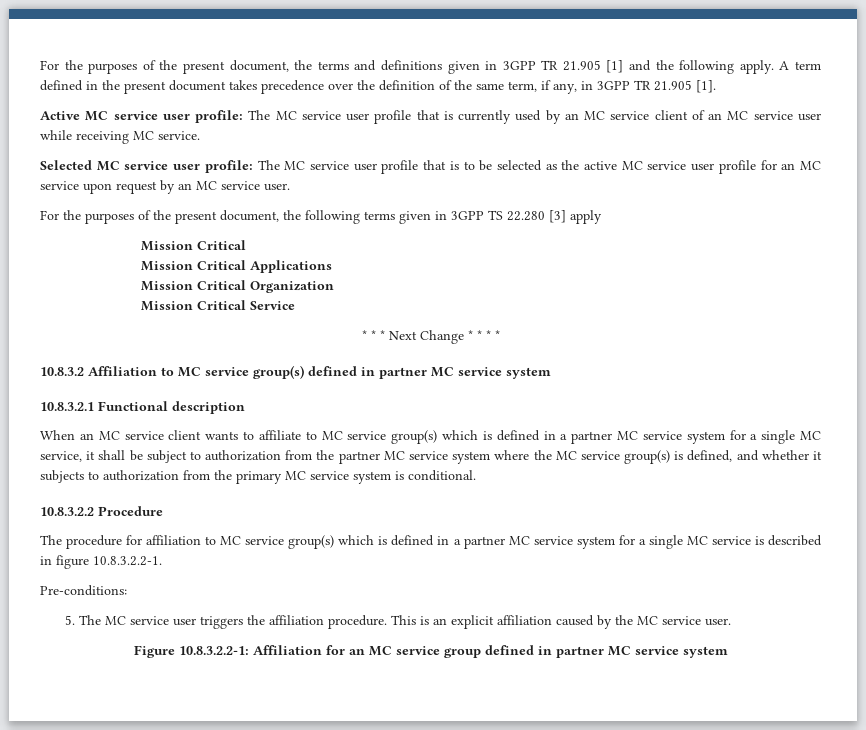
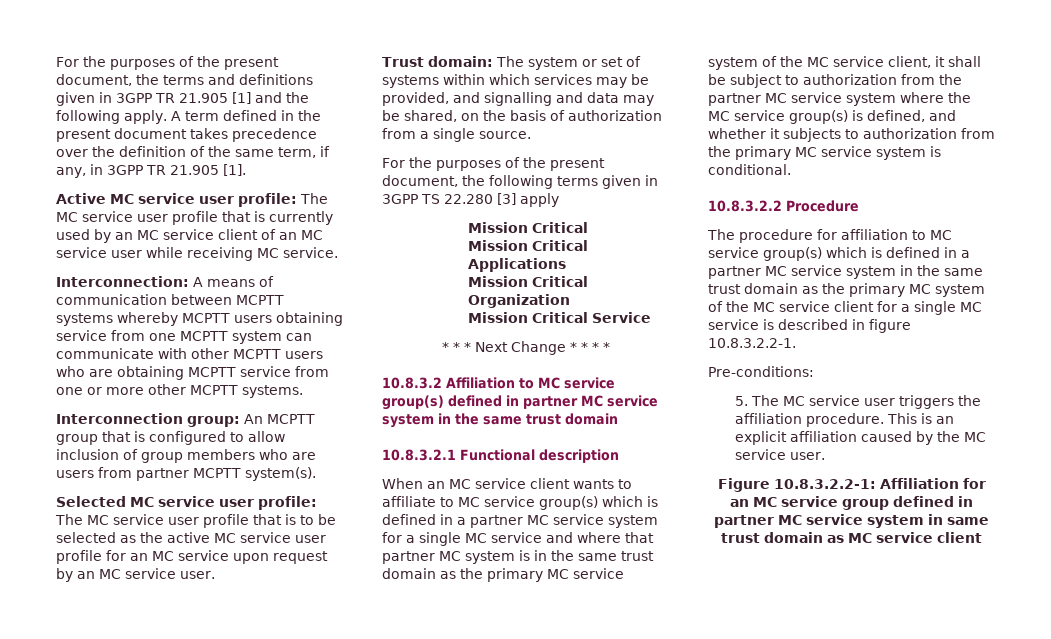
+ Interconnection: A means of communication between MCPTT systems whereby MCPTT users obtaining service from one MCPTT system can communicate with other MCPTT users who are obtaining MCPTT service from one or more other MCPTT systems.
+ Interconnection group: An MCPTT group that is configured to allow inclusion of group members who are users from partner MCPTT system(s).
+ Trust domain: The system or set of systems within which services may be provided, and signalling and data may be shared, on the basis of authorization from a single source.
- 10.8.3.2 Affiliation to MC service group(s) defined in partner MC service system
+ 10.8.3.2 Affiliation to MC service group(s) defined in partner MC service system in the same trust domain
- When an MC service client wants to affiliate to MC service group(s) which is defined in a partner MC service system for a single MC service, it shall be subject to authorization from the partner MC service system where the MC service group(s) is defined, and whether it subjects to authorization from the primary MC service system is conditional.
+ When an MC service client wants to affiliate to MC service group(s) which is defined in a partner MC service system for a single MC service and where that partner MC system is in the same trust domain as the primary MC service system of the MC service client, it shall be subject to authorization from the partner MC service system where the MC service group(s) is defined, and whether it subjects to authorization from the primary MC service system is conditional.
- The procedure for affiliation to MC service group(s) which is defined in a partner MC service system for a single MC service is described in figure 10.8.3.2.2-1.
+ The procedure for affiliation to MC service group(s) which is defined in a partner MC service system in the same trust domain as the primary MC system of the MC service client for a single MC service is described in figure 10.8.3.2.2-1.
- Figure 10.8.3.2.2-1: Affiliation for an MC service group defined in partner MC service system
+ Figure 10.8.3.2.2-1: Affiliation for an MC service group defined in partner MC service system in same trust domain as MC service client

